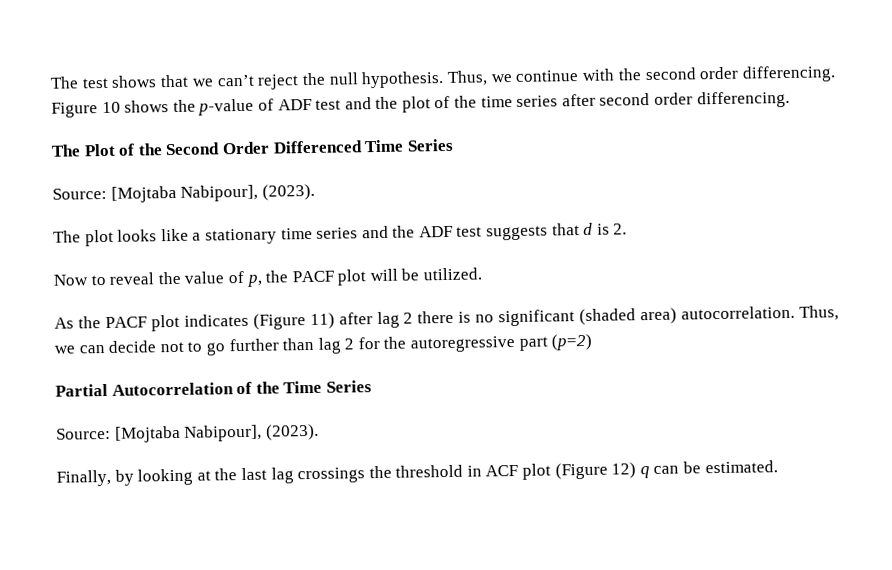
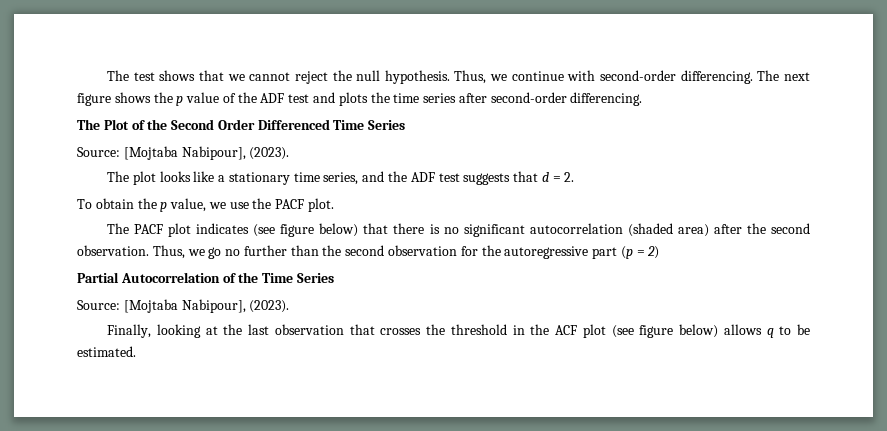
- The test shows that we can’t reject the null hypothesis.
+ The test shows that we cannot reject the null hypothesis.
- Thus, we continue with the second order differencing. Figure 10 shows the p-value of ADF test and the plot of the time series after second order differencing.
+ Thus, we continue with second-order differencing. The next figure shows the p value of the ADF test and plots the time series after second-order differencing.
- The plot looks like a stationary time series and the ADF test suggests that d is 2.
+ The plot looks like a stationary time series, and the ADF test suggests that d = 2.
- Now to reveal the value of p, the PACF plot will be utilized.
- As the PACF plot indicates (Figure 11) after lag 2 there is no significant (shaded area) autocorrelation. Thus, we can decide not to go further than lag 2 for the autoregressive part (p=2)
+ To obtain the p value, we use the PACF plot.
+ The PACF plot indicates (see figure below) that there is no significant autocorrelation (shaded area) after the second observation. Thus, we go no further than the second observation for the autoregressive part (p = 2)
- Finally, by looking at the last lag crossings the threshold in ACF plot (Figure 12) q can be estimated.
+ Finally, looking at the last observation that crosses the threshold in the ACF plot (see figure below) allows q to be estimated.

